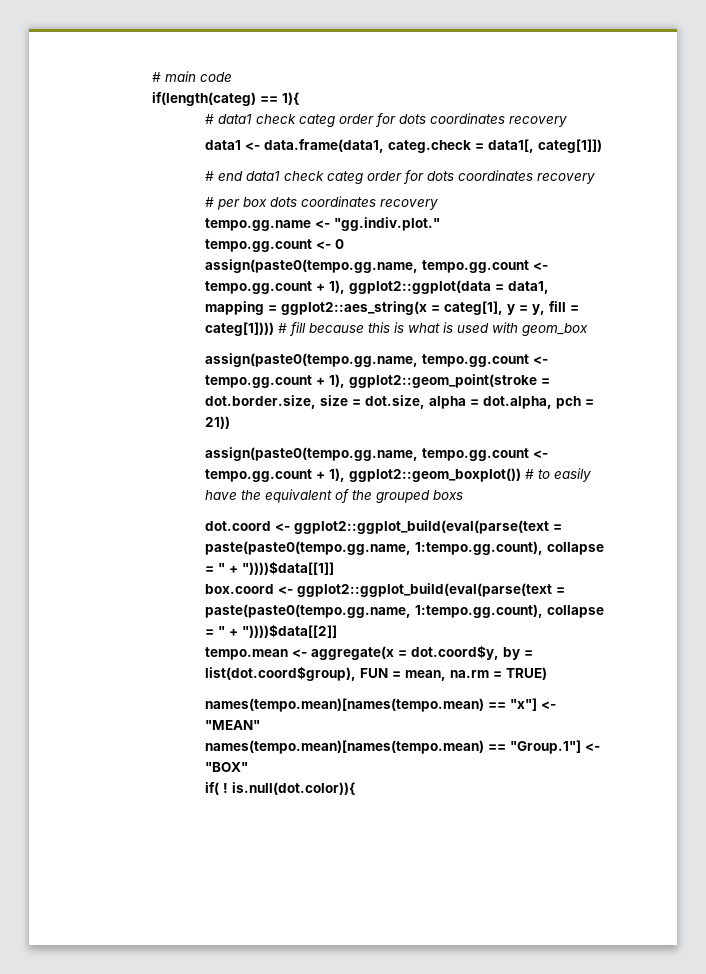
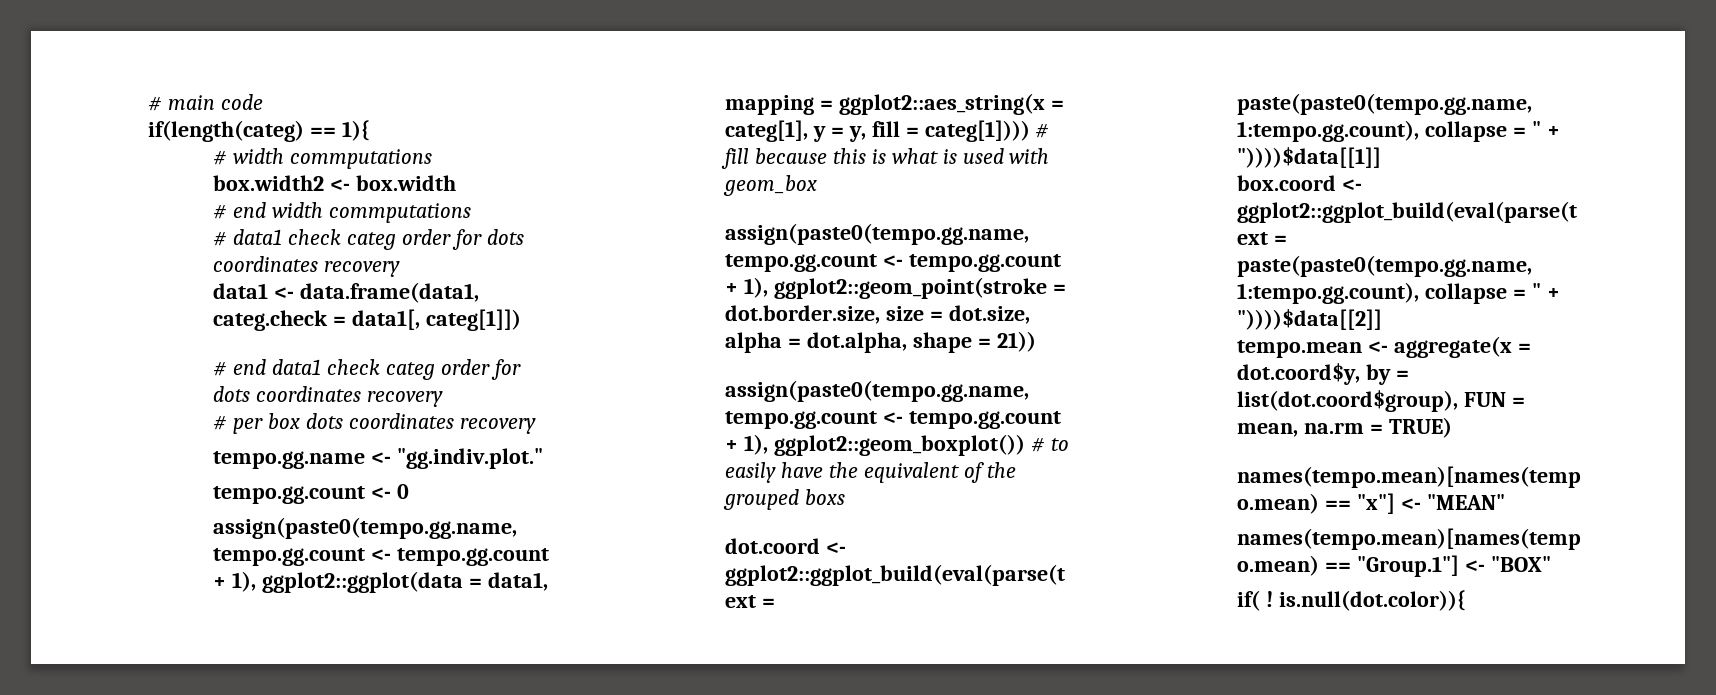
+ # width commputations
+ box.width2 <- box.width
+ # end width commputations
- assign(paste0(tempo.gg.name, tempo.gg.count <- tempo.gg.count + 1), ggplot2::geom_point(stroke = dot.border.size, size = dot.size, alpha = dot.alpha, pch = 21))
+ assign(paste0(tempo.gg.name, tempo.gg.count <- tempo.gg.count + 1), ggplot2::geom_point(stroke = dot.border.size, size = dot.size, alpha = dot.alpha, shape = 21))

